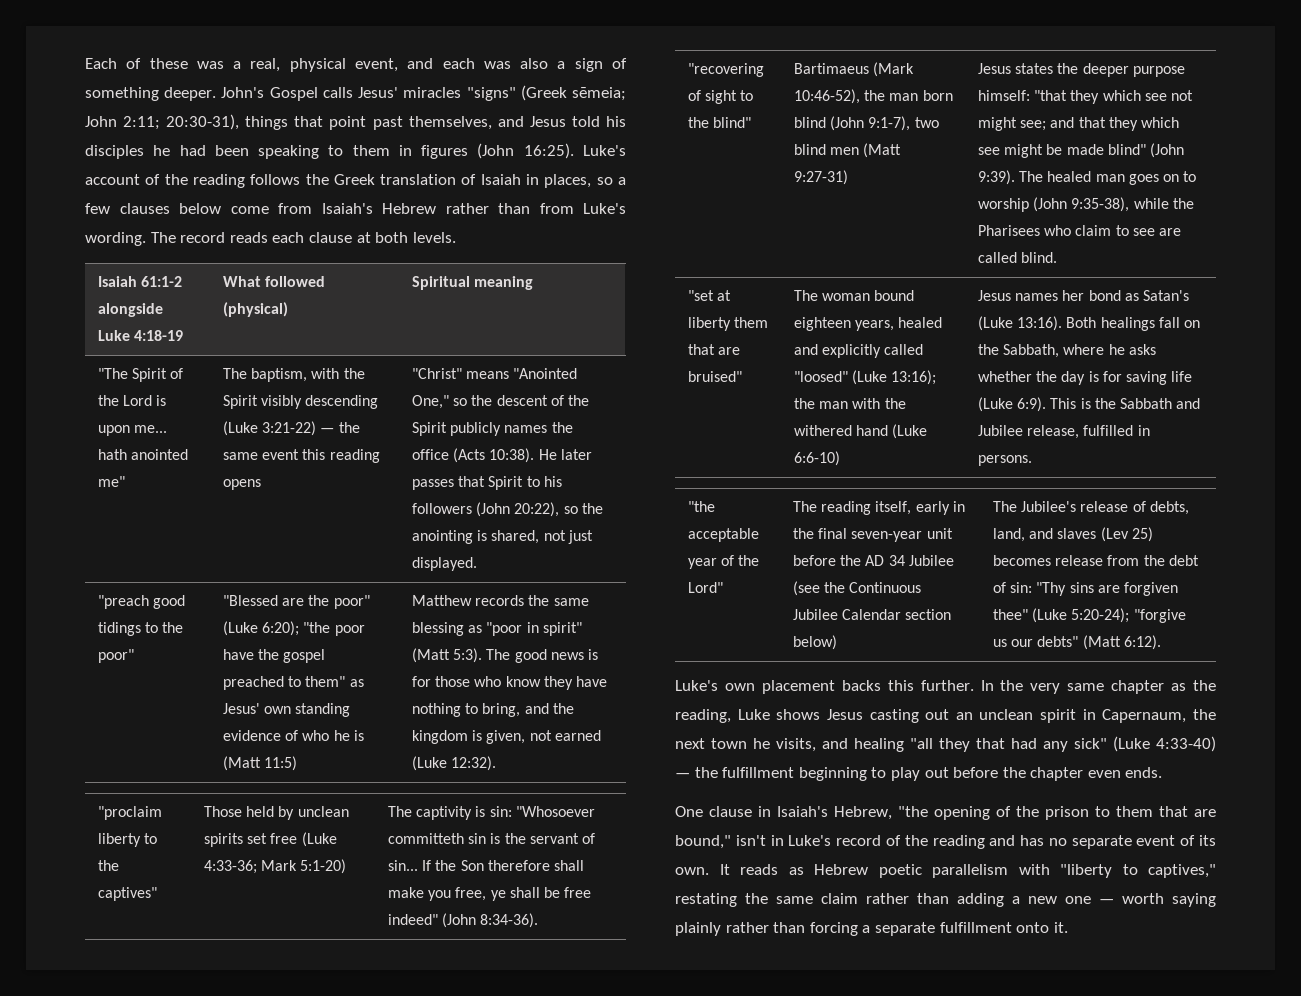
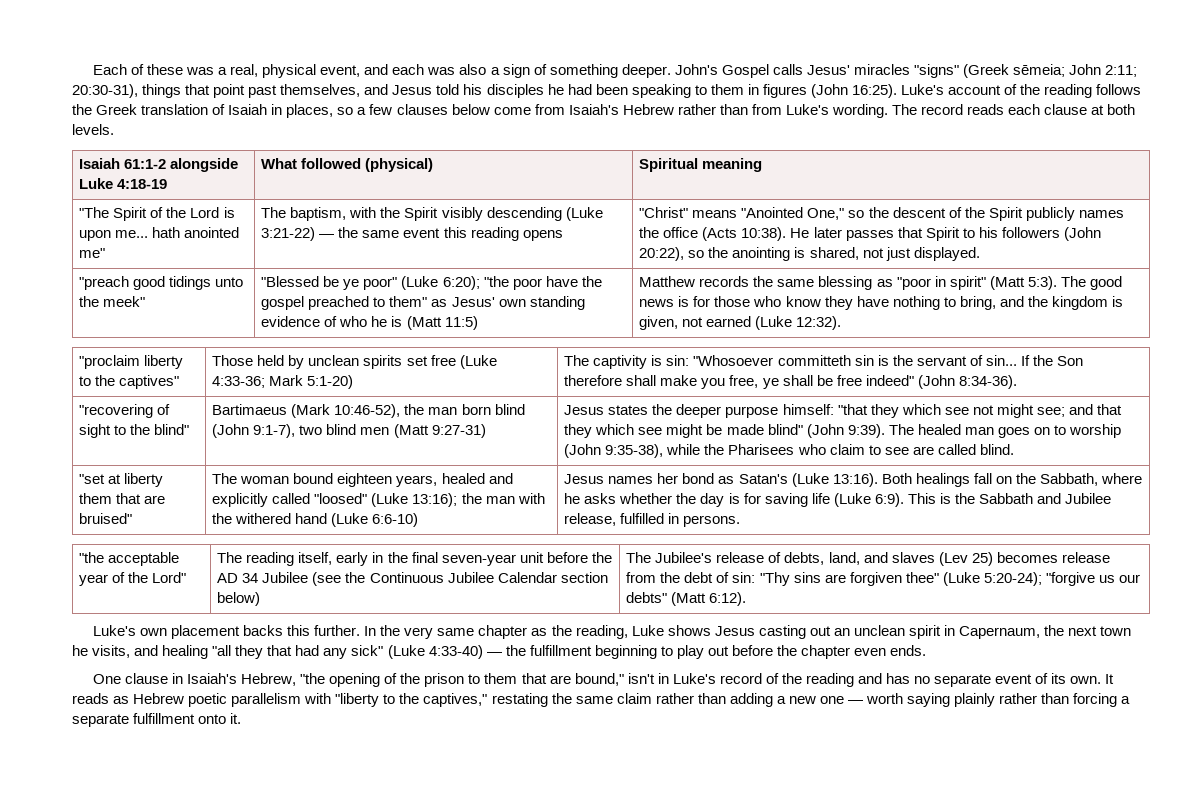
- "preach good tidings to the poor"
+ "preach good tidings unto the meek"
- "Blessed are the poor" (Luke 6:20); "the poor have the gospel preached to them" as Jesus' own standing evidence of who he is (Matt 11:5)
+ "Blessed be ye poor" (Luke 6:20); "the poor have the gospel preached to them" as Jesus' own standing evidence of who he is (Matt 11:5)
- It reads as Hebrew poetic parallelism with "liberty to captives," restating the same claim rather than adding a new one — worth saying plainly rather than forcing a separate fulfillment onto it.
+ It reads as Hebrew poetic parallelism with "liberty to the captives," restating the same claim rather than adding a new one — worth saying plainly rather than forcing a separate fulfillment onto it.

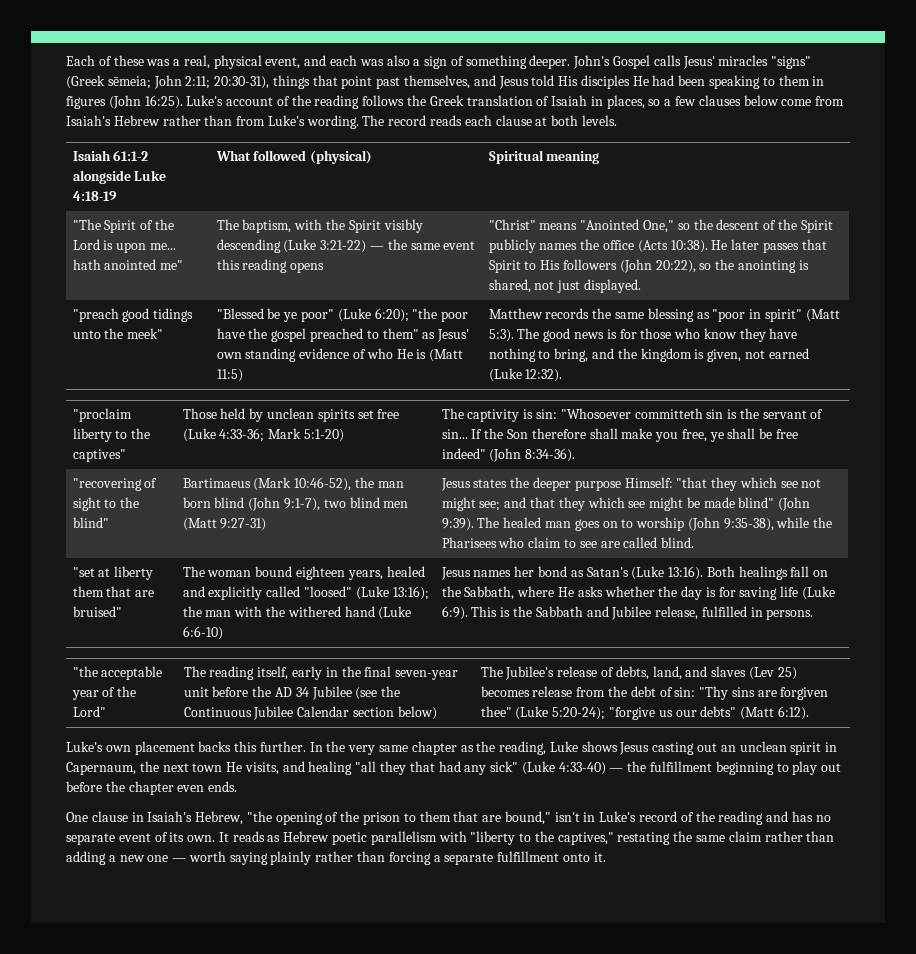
- John's Gospel calls Jesus' miracles "signs" (Greek sēmeia; John 2:11; 20:30-31), things that point past themselves, and Jesus told his disciples he had been speaking to them in figures (John 16:25).
+ John's Gospel calls Jesus' miracles "signs" (Greek sēmeia; John 2:11; 20:30-31), things that point past themselves, and Jesus told His disciples He had been speaking to them in figures (John 16:25).
- He later passes that Spirit to his followers (John 20:22), so the anointing is shared, not just displayed.
+ He later passes that Spirit to His followers (John 20:22), so the anointing is shared, not just displayed.
- "Blessed be ye poor" (Luke 6:20); "the poor have the gospel preached to them" as Jesus' own standing evidence of who he is (Matt 11:5)
+ "Blessed be ye poor" (Luke 6:20); "the poor have the gospel preached to them" as Jesus' own standing evidence of who He is (Matt 11:5)
- Jesus states the deeper purpose himself: "that they which see not might see; and that they which see might be made blind" (John 9:39).
+ Jesus states the deeper purpose Himself: "that they which see not might see; and that they which see might be made blind" (John 9:39).
- Both healings fall on the Sabbath, where he asks whether the day is for saving life (Luke 6:9).
+ Both healings fall on the Sabbath, where He asks whether the day is for saving life (Luke 6:9).
- In the very same chapter as the reading, Luke shows Jesus casting out an unclean spirit in Capernaum, the next town he visits, and healing "all they that had any sick" (Luke 4:33-40) — the fulfillment beginning to play out before the chapter even ends.
+ In the very same chapter as the reading, Luke shows Jesus casting out an unclean spirit in Capernaum, the next town He visits, and healing "all they that had any sick" (Luke 4:33-40) — the fulfillment beginning to play out before the chapter even ends.

